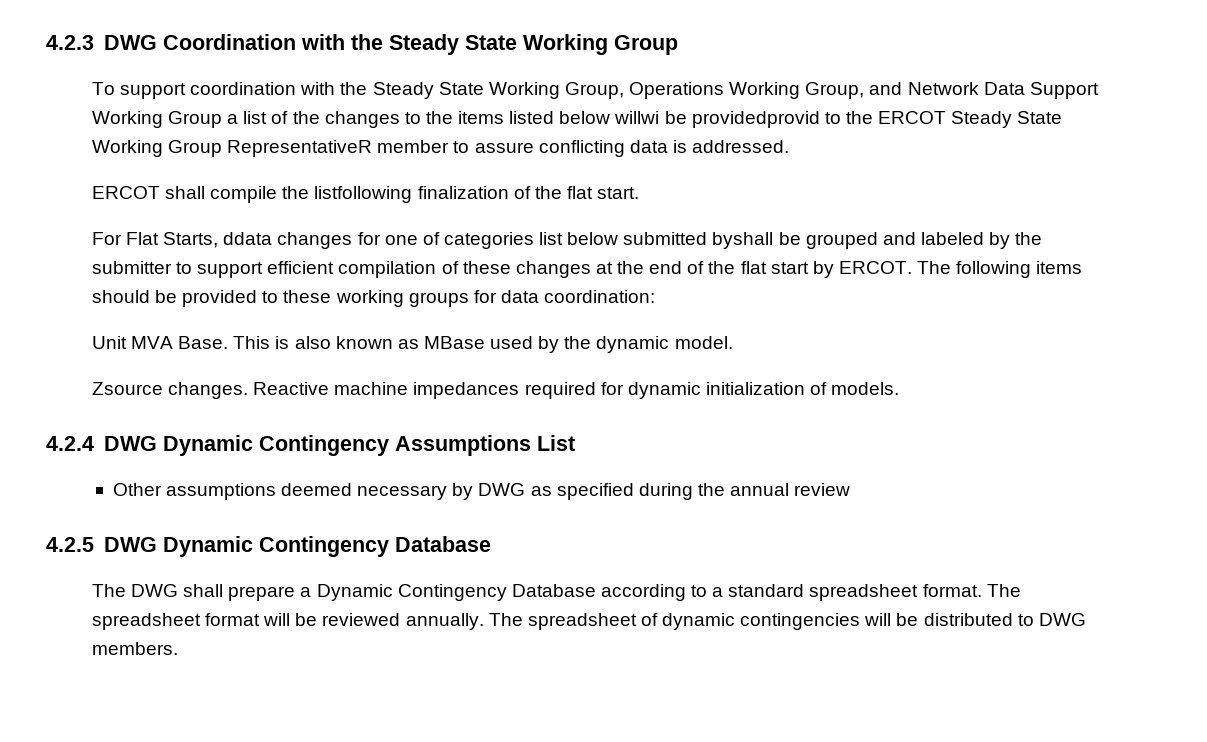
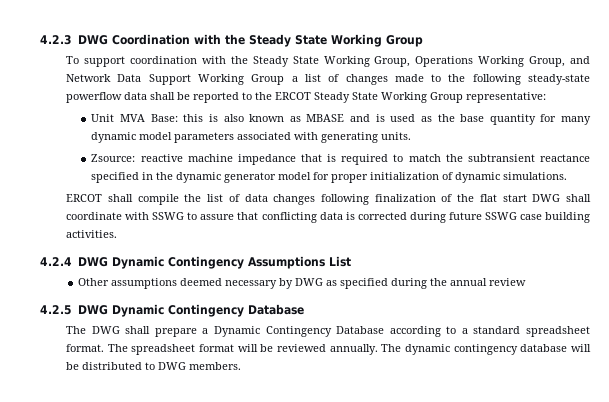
- To support coordination with the Steady State Working Group, Operations Working Group, and Network Data Support Working Group a list of the changes to the items listed below willwi be providedprovid to the ERCOT Steady State Working Group RepresentativeR member to assure conflicting data is addressed.
- ERCOT shall compile the listfollowing finalization of the flat start.
- For Flat Starts, ddata changes for one of categories list below submitted byshall be grouped and labeled by the submitter to support efficient compilation of these changes at the end of the flat start by ERCOT. The following items should be provided to these working groups for data coordination:
- Unit MVA Base. This is also known as MBase used by the dynamic model.
- Zsource changes. Reactive machine impedances required for dynamic initialization of models.
+ To support coordination with the Steady State Working Group, Operations Working Group, and Network Data Support Working Group a list of changes made to the following steady-state powerflow data shall be reported to the ERCOT Steady State Working Group representative:
+ Unit MVA Base: this is also known as MBASE and is used as the base quantity for many dynamic model parameters associated with generating units.
+ Zsource: reactive machine impedance that is required to match the subtransient reactance specified in the dynamic generator model for proper initialization of dynamic simulations.
+ ERCOT shall compile the list of data changes following finalization of the flat start DWG shall coordinate with SSWG to assure that conflicting data is corrected during future SSWG case building activities.
- The spreadsheet of dynamic contingencies will be distributed to DWG members.
+ The dynamic contingency database will be distributed to DWG members.

